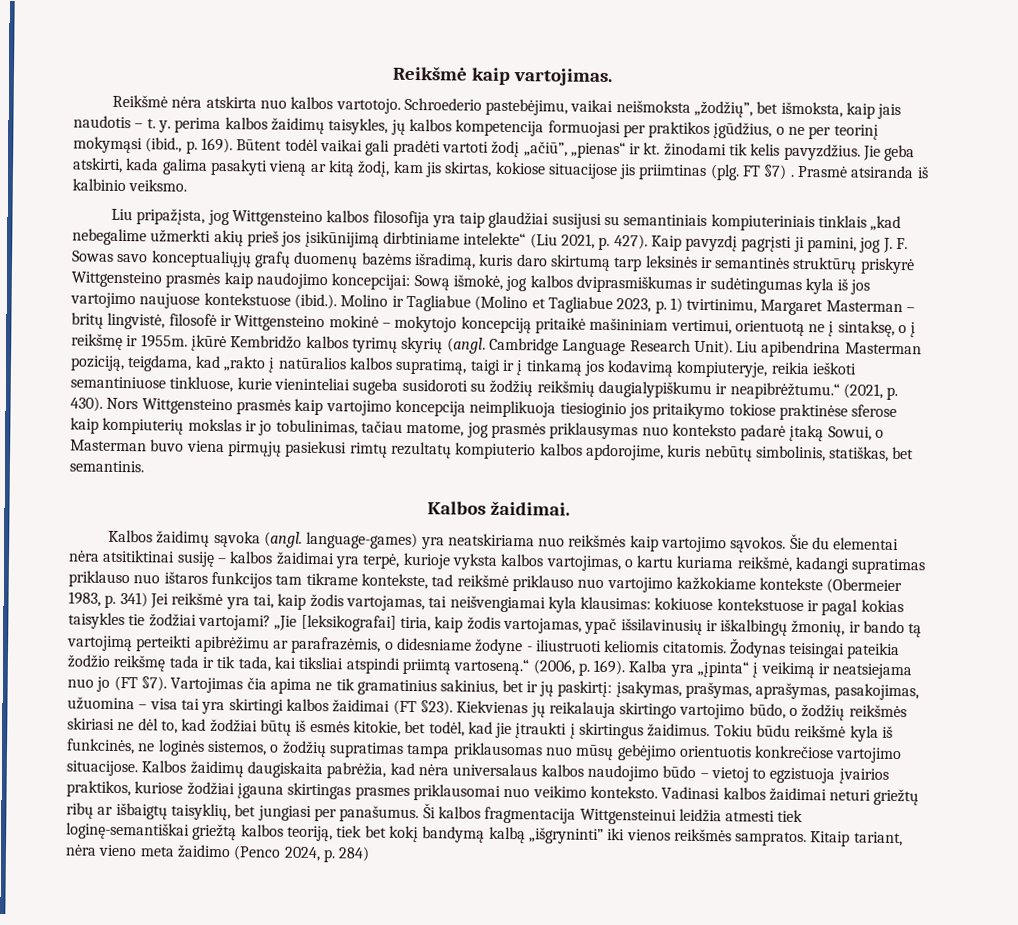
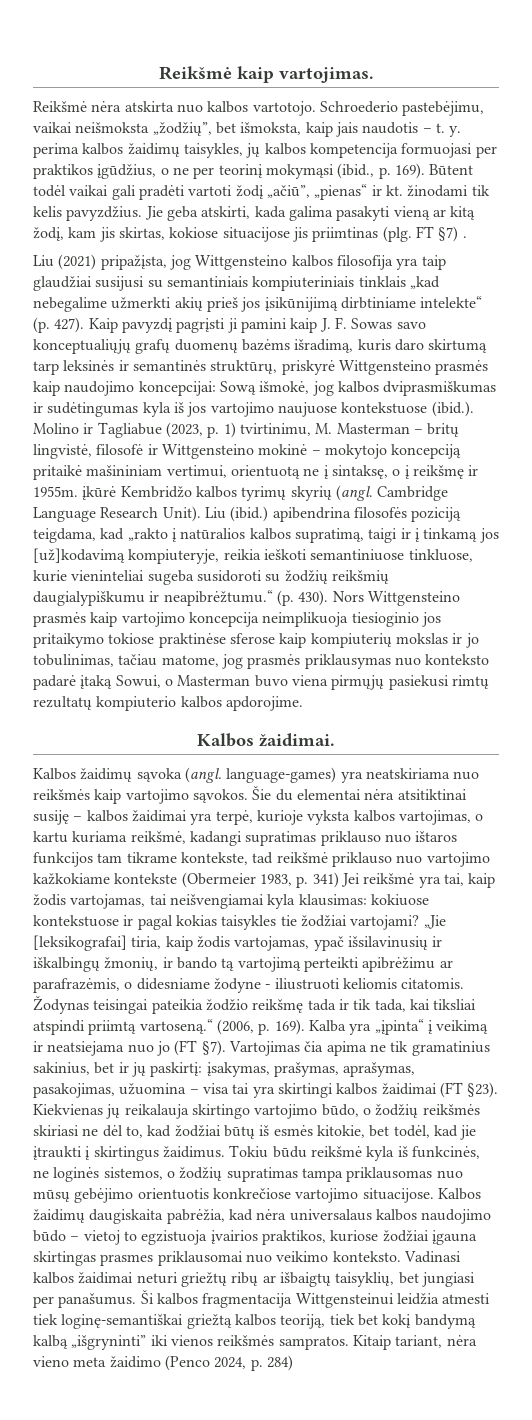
- FT §7) . Prasmė atsiranda iš kalbinio veiksmo.
- Liu pripažįsta, jog Wittgensteino kalbos filosofija yra taip glaudžiai susijusi su semantiniais kompiuteriniais tinklais „kad nebegalime užmerkti akių prieš jos įsikūnijimą dirbtiniame intelekte“ (Liu 2021, p. 427).
+ FT §7) .
+ Liu (2021) pripažįsta, jog Wittgensteino kalbos filosofija yra taip glaudžiai susijusi su semantiniais kompiuteriniais tinklais „kad nebegalime užmerkti akių prieš jos įsikūnijimą dirbtiniame intelekte“ (p. 427).
- Kaip pavyzdį pagrįsti ji pamini, jog J. F. Sowas savo konceptualiųjų grafų duomenų bazėms išradimą, kuris daro skirtumą tarp leksinės ir semantinės struktūrų priskyrė Wittgensteino prasmės kaip naudojimo koncepcijai:
+ Kaip pavyzdį pagrįsti ji pamini kaip J. F. Sowas savo konceptualiųjų grafų duomenų bazėms išradimą, kuris daro skirtumą tarp leksinės ir semantinės struktūrų, priskyrė Wittgensteino prasmės kaip naudojimo koncepcijai:
- Sową išmokė, jog kalbos dviprasmiškumas ir sudėtingumas kyla iš jos vartojimo naujuose kontekstuose (ibid.). Molino ir Tagliabue (Molino et Tagliabue 2023, p. 1) tvirtinimu, Margaret Masterman – britų lingvistė, filosofė ir Wittgensteino mokinė – mokytojo koncepciją pritaikė mašininiam vertimui, orientuotą ne į sintaksę, o į reikšmę ir 1955m. įkūrė Kembridžo kalbos tyrimų skyrių (angl.
+ Sową išmokė, jog kalbos dviprasmiškumas ir sudėtingumas kyla iš jos vartojimo naujuose kontekstuose (ibid.). Molino ir Tagliabue (2023, p. 1) tvirtinimu, M. Masterman – britų lingvistė, filosofė ir Wittgensteino mokinė – mokytojo koncepciją pritaikė mašininiam vertimui, orientuotą ne į sintaksę, o į reikšmę ir 1955m. įkūrė Kembridžo kalbos tyrimų skyrių (angl.
- Liu apibendrina Masterman poziciją, teigdama, kad „rakto į natūralios kalbos supratimą, taigi ir į tinkamą jos kodavimą kompiuteryje, reikia ieškoti semantiniuose tinkluose, kurie vieninteliai sugeba susidoroti su žodžių reikšmių daugialypiškumu ir neapibrėžtumu.“ (2021, p. 430).
+ Liu (ibid.) apibendrina filosofės poziciją teigdama, kad „rakto į natūralios kalbos supratimą, taigi ir į tinkamą jos [už]kodavimą kompiuteryje, reikia ieškoti semantiniuose tinkluose, kurie vieninteliai sugeba susidoroti su žodžių reikšmių daugialypiškumu ir neapibrėžtumu.“ (p. 430).
- Nors Wittgensteino prasmės kaip vartojimo koncepcija neimplikuoja tiesioginio jos pritaikymo tokiose praktinėse sferose kaip kompiuterių mokslas ir jo tobulinimas, tačiau matome, jog prasmės priklausymas nuo konteksto padarė įtaką Sowui, o Masterman buvo viena pirmųjų pasiekusi rimtų rezultatų kompiuterio kalbos apdorojime, kuris nebūtų simbolinis, statiškas, bet semantinis.
+ Nors Wittgensteino prasmės kaip vartojimo koncepcija neimplikuoja tiesioginio jos pritaikymo tokiose praktinėse sferose kaip kompiuterių mokslas ir jo tobulinimas, tačiau matome, jog prasmės priklausymas nuo konteksto padarė įtaką Sowui, o Masterman buvo viena pirmųjų pasiekusi rimtų rezultatų kompiuterio kalbos apdorojime.

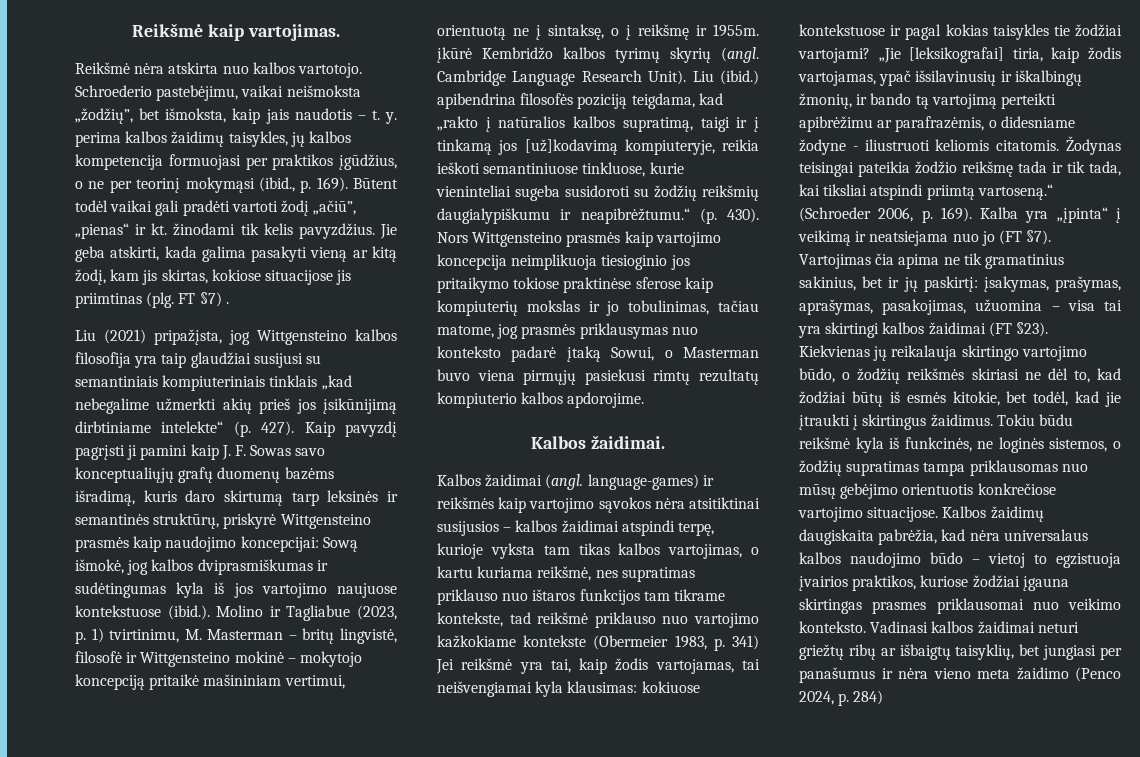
- Kalbos žaidimų sąvoka (angl. language-games) yra neatskiriama nuo reikšmės kaip vartojimo sąvokos. Šie du elementai nėra atsitiktinai susiję – kalbos žaidimai yra terpė, kurioje vyksta kalbos vartojimas, o kartu kuriama reikšmė, kadangi supratimas priklauso nuo ištaros funkcijos tam tikrame kontekste, tad reikšmė priklauso nuo vartojimo kažkokiame kontekste (Obermeier 1983, p. 341) Jei reikšmė yra tai, kaip žodis vartojamas, tai neišvengiamai kyla klausimas: kokiuose kontekstuose ir pagal kokias taisykles tie žodžiai vartojami?
+ Kalbos žaidimai (angl. language-games) ir reikšmės kaip vartojimo sąvokos nėra atsitiktinai susijusios – kalbos žaidimai atspindi terpę, kurioje vyksta tam tikas kalbos vartojimas, o kartu kuriama reikšmė, nes supratimas priklauso nuo ištaros funkcijos tam tikrame kontekste, tad reikšmė priklauso nuo vartojimo kažkokiame kontekste (Obermeier 1983, p. 341) Jei reikšmė yra tai, kaip žodis vartojamas, tai neišvengiamai kyla klausimas: kokiuose kontekstuose ir pagal kokias taisykles tie žodžiai vartojami?
- Žodynas teisingai pateikia žodžio reikšmę tada ir tik tada, kai tiksliai atspindi priimtą vartoseną.“ (2006, p. 169).
+ Žodynas teisingai pateikia žodžio reikšmę tada ir tik tada, kai tiksliai atspindi priimtą vartoseną.“ (Schroeder 2006, p. 169).
- Vadinasi kalbos žaidimai neturi griežtų ribų ar išbaigtų taisyklių, bet jungiasi per panašumus. Ši kalbos fragmentacija Wittgensteinui leidžia atmesti tiek loginę-semantiškai griežtą kalbos teoriją, tiek bet kokį bandymą kalbą „išgryninti” iki vienos reikšmės sampratos. Kitaip tariant, nėra vieno meta žaidimo (Penco 2024, p. 284)
+ Vadinasi kalbos žaidimai neturi griežtų ribų ar išbaigtų taisyklių, bet jungiasi per panašumus ir nėra vieno meta žaidimo (Penco 2024, p. 284)

